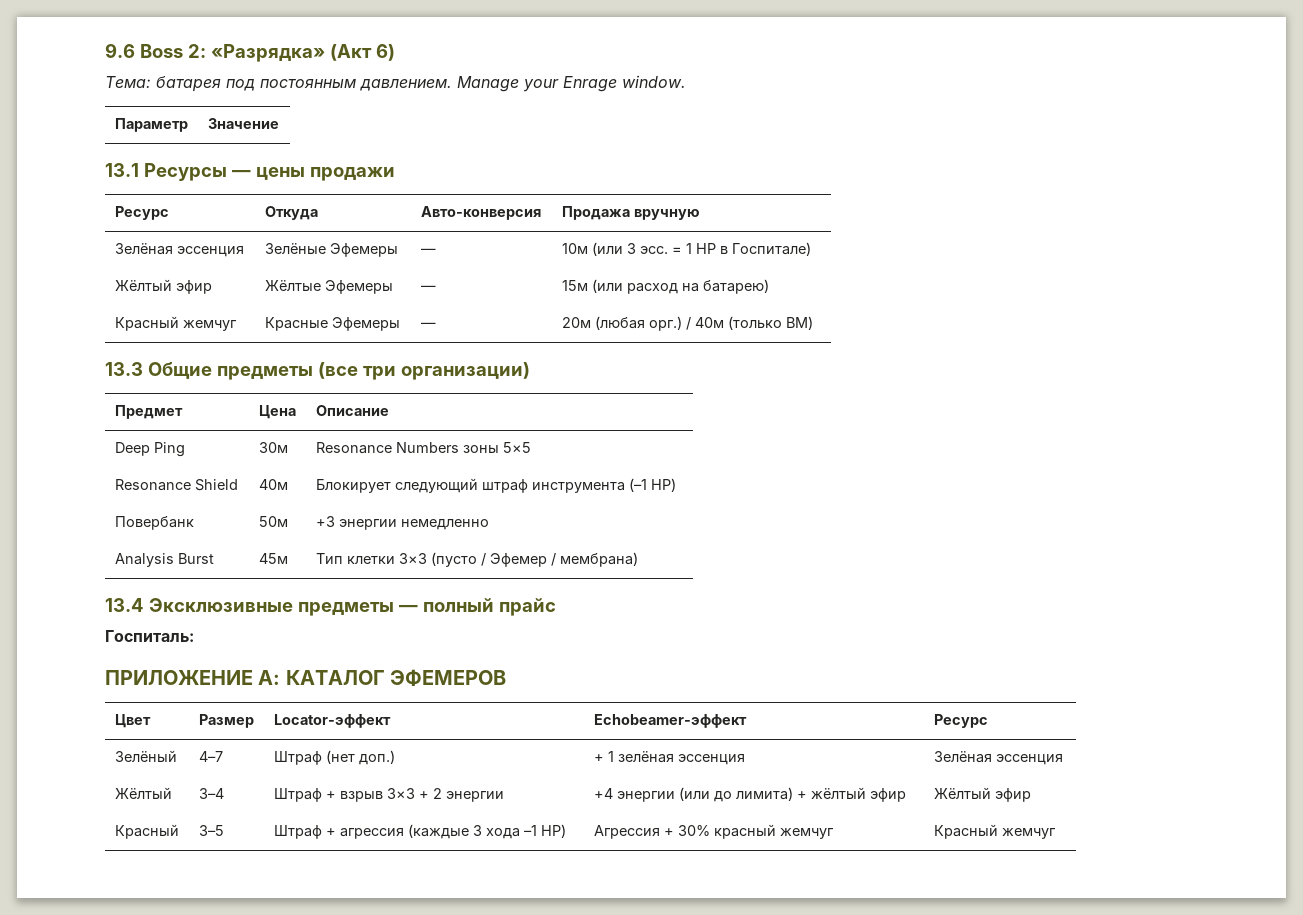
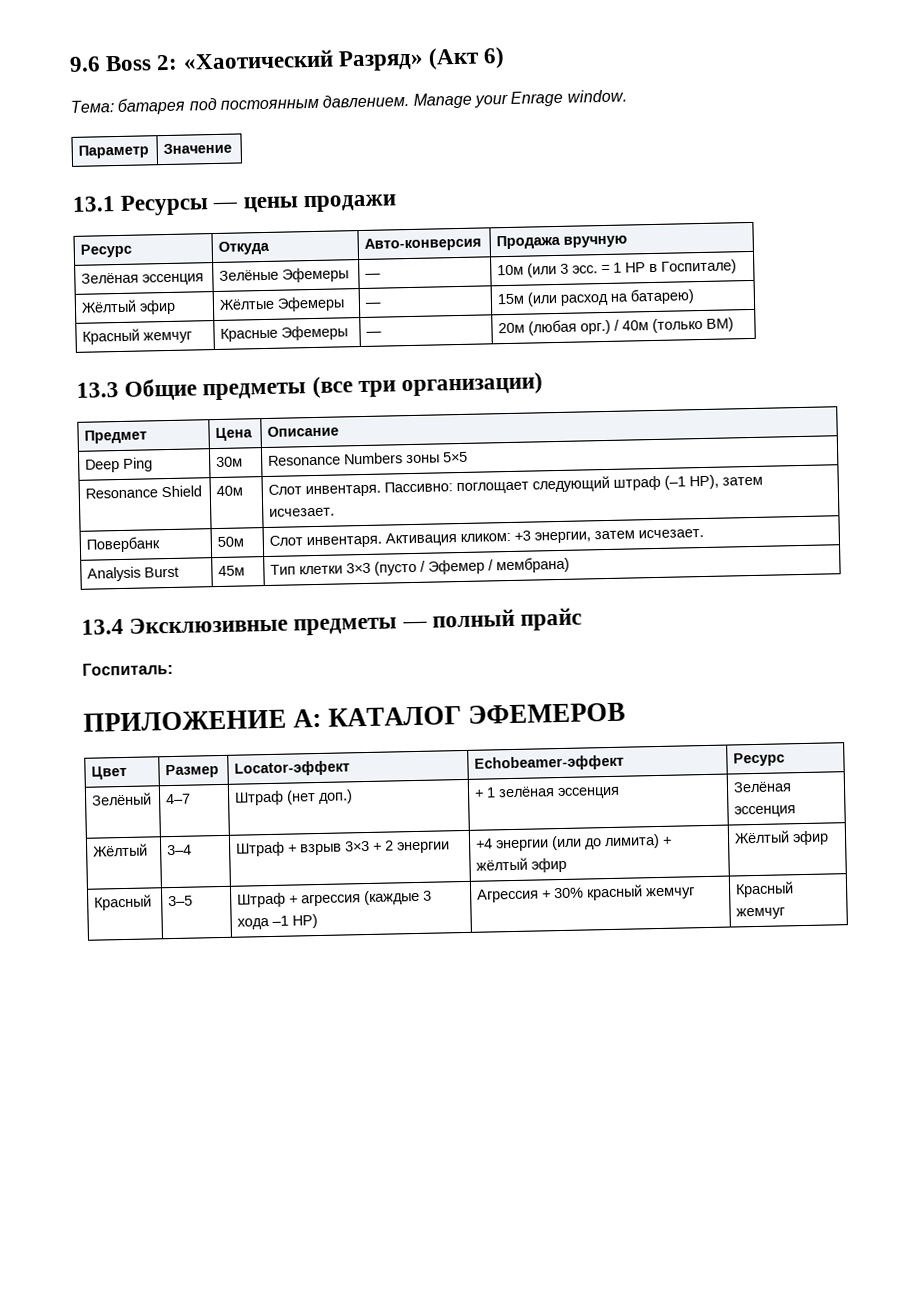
- 9.6 Boss 2: «Разрядка» (Акт 6)
+ 9.6 Boss 2: «Хаотический Разряд» (Акт 6)
- Resonance Shield | 40м | Блокирует следующий штраф инструмента (–1 HP)
- Повербанк | 50м | +3 энергии немедленно
+ Resonance Shield | 40м | Слот инвентаря. Пассивно: поглощает следующий штраф (–1 HP), затем исчезает.
+ Повербанк | 50м | Слот инвентаря. Активация кликом: +3 энергии, затем исчезает.

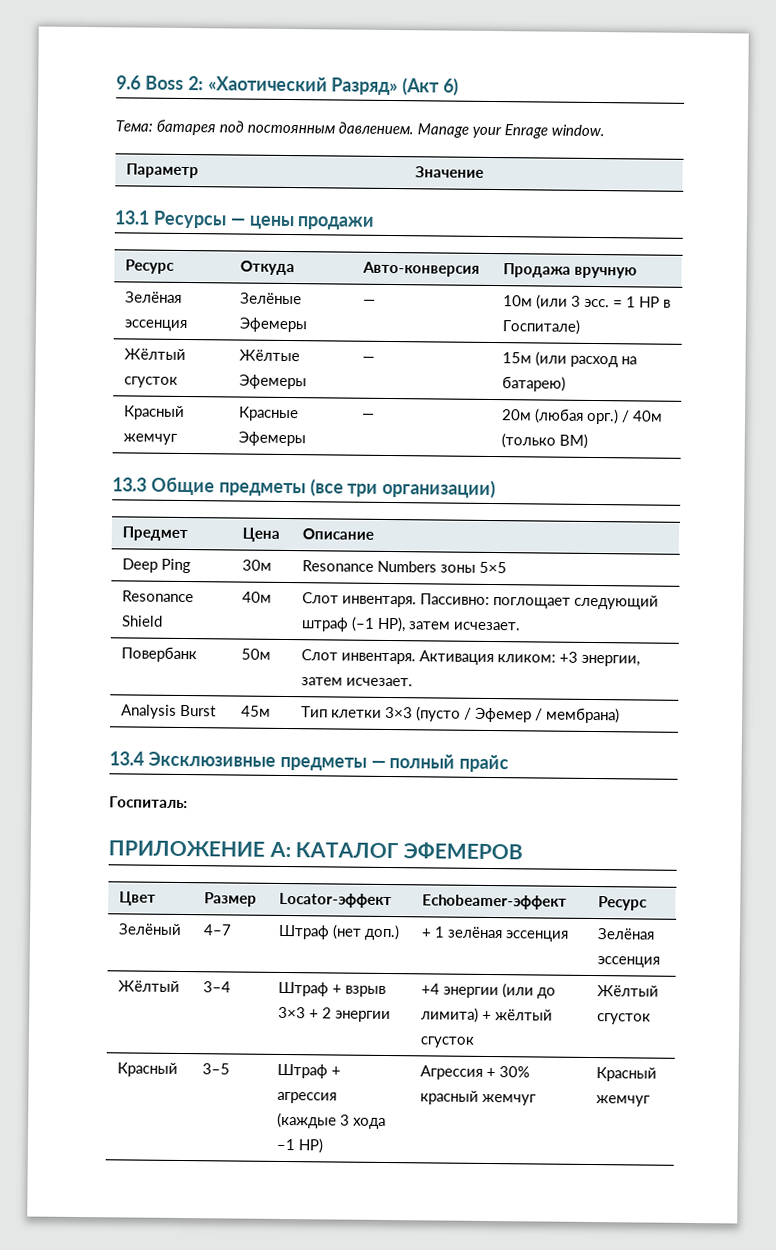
- Жёлтый эфир | Жёлтые Эфемеры | — | 15м (или расход на батарею)
+ Жёлтый сгусток | Жёлтые Эфемеры | — | 15м (или расход на батарею)
- Жёлтый | 3–4 | Штраф + взрыв 3×3 + 2 энергии | +4 энергии (или до лимита) + жёлтый эфир | Жёлтый эфир
+ Жёлтый | 3–4 | Штраф + взрыв 3×3 + 2 энергии | +4 энергии (или до лимита) + жёлтый сгусток | Жёлтый сгусток

